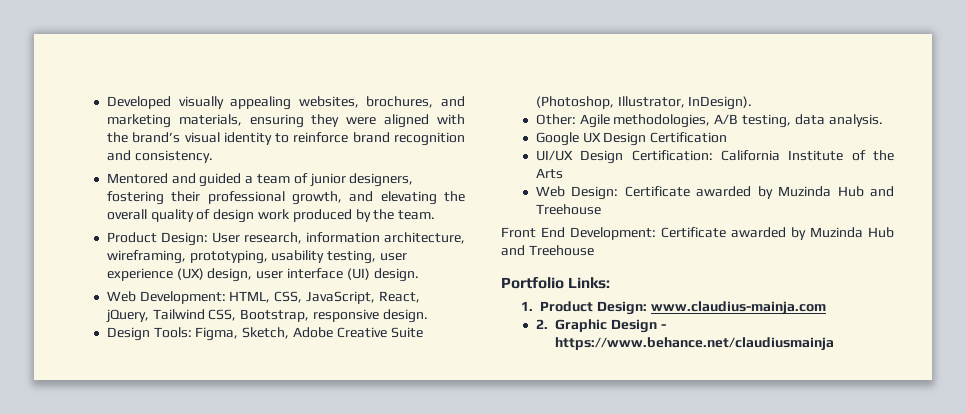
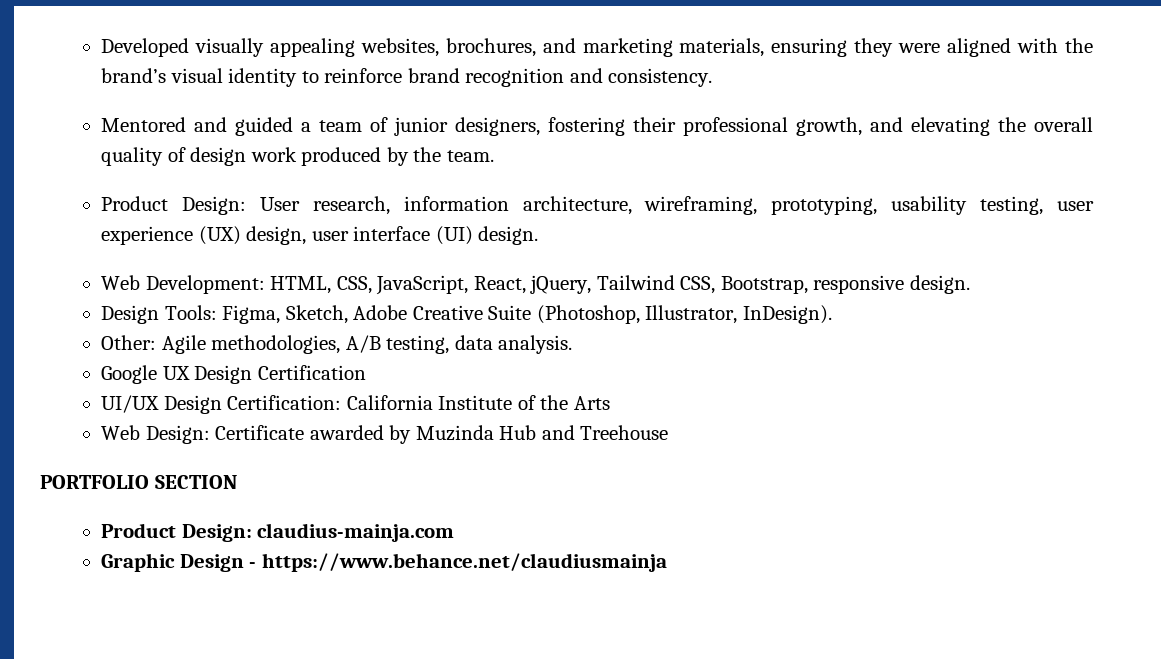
- Front End Development: Certificate awarded by Muzinda Hub and Treehouse
- Portfolio Links:
- 1. Product Design: www.claudius-mainja.com
- 2. Graphic Design - https://www.behance.net/claudiusmainja
+ PORTFOLIO SECTION
+ Product Design: claudius-mainja.com
+ Graphic Design - https://www.behance.net/claudiusmainja

